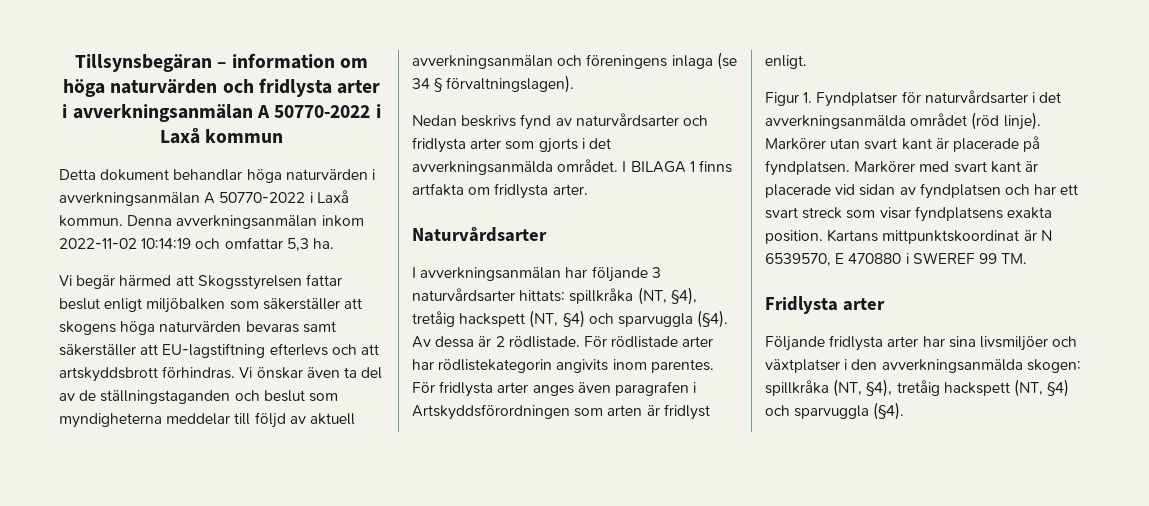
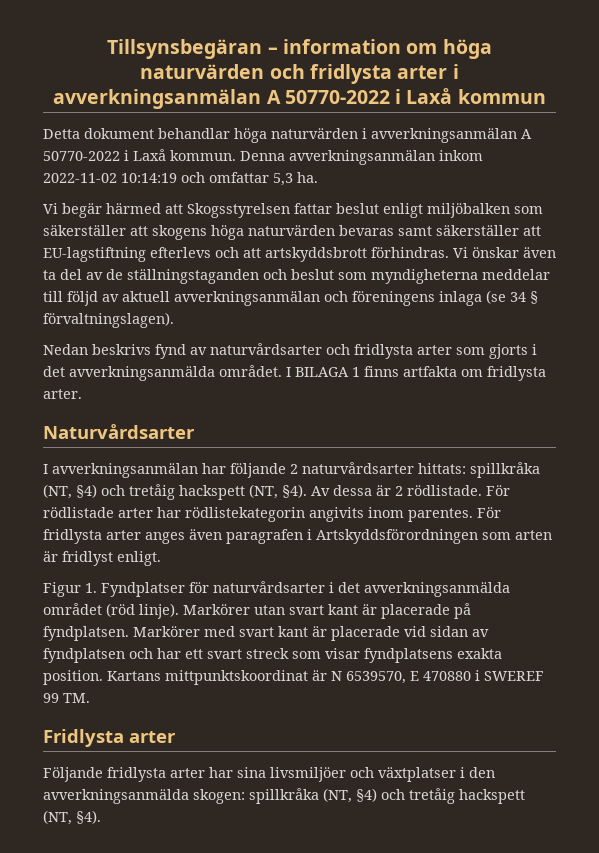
- I avverkningsanmälan har följande 3 naturvårdsarter hittats: spillkråka (NT, §4), tretåig hackspett (NT, §4) och sparvuggla (§4).
+ I avverkningsanmälan har följande 2 naturvårdsarter hittats: spillkråka (NT, §4) och tretåig hackspett (NT, §4).
- Följande fridlysta arter har sina livsmiljöer och växtplatser i den avverkningsanmälda skogen: spillkråka (NT, §4), tretåig hackspett (NT, §4) och sparvuggla (§4).
+ Följande fridlysta arter har sina livsmiljöer och växtplatser i den avverkningsanmälda skogen: spillkråka (NT, §4) och tretåig hackspett (NT, §4).

